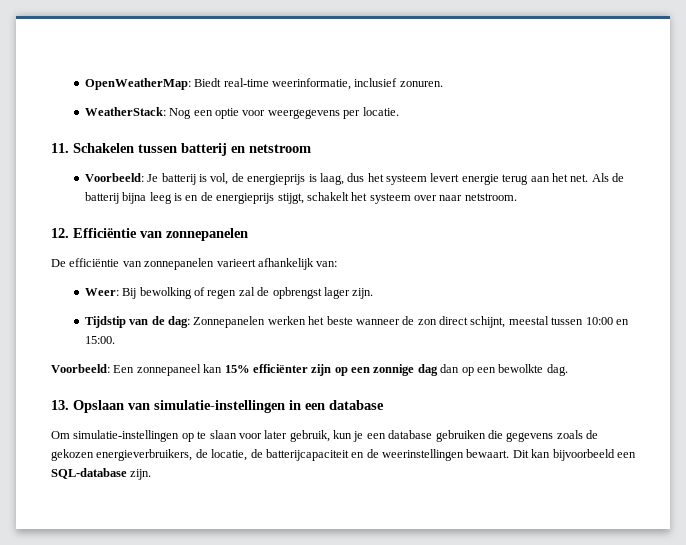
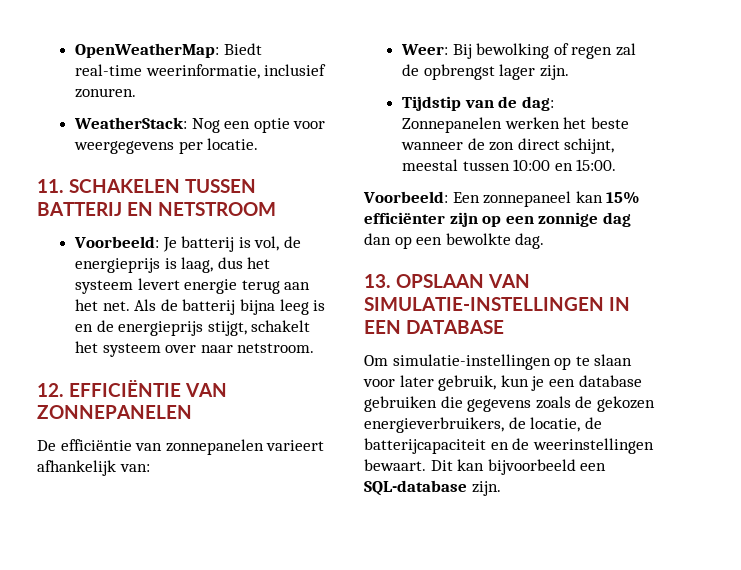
- 11. Schakelen tussen batterij en netstroom
+ 11. SCHAKELEN TUSSEN BATTERIJ EN NETSTROOM
- 12. Efficiëntie van zonnepanelen
+ 12. EFFICIËNTIE VAN ZONNEPANELEN
- 13. Opslaan van simulatie-instellingen in een database
+ 13. OPSLAAN VAN SIMULATIE-INSTELLINGEN IN EEN DATABASE

